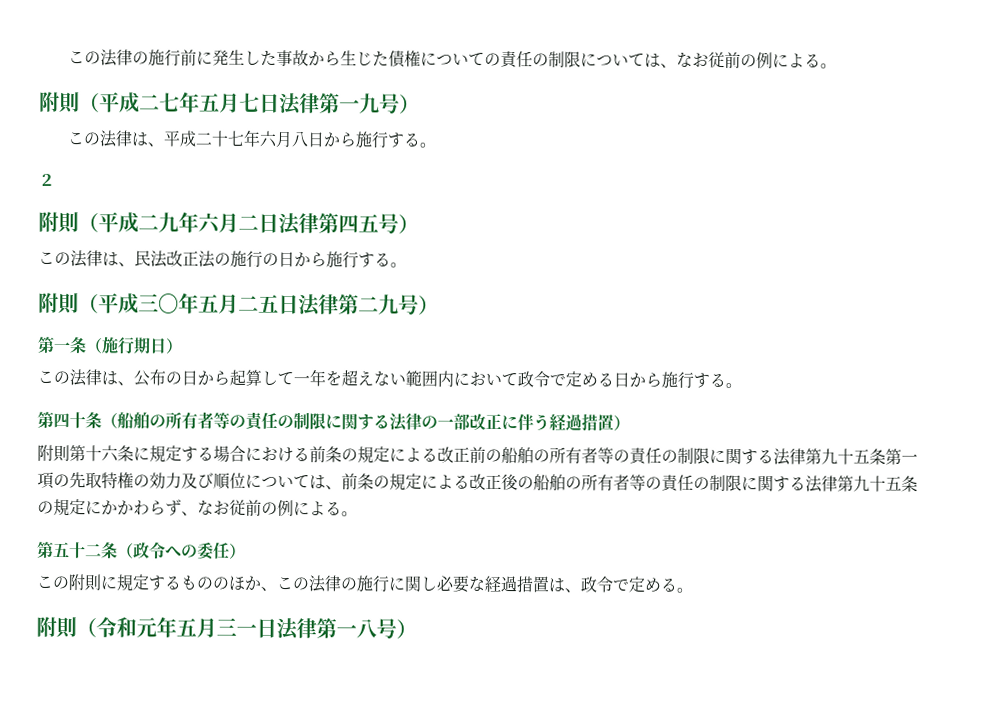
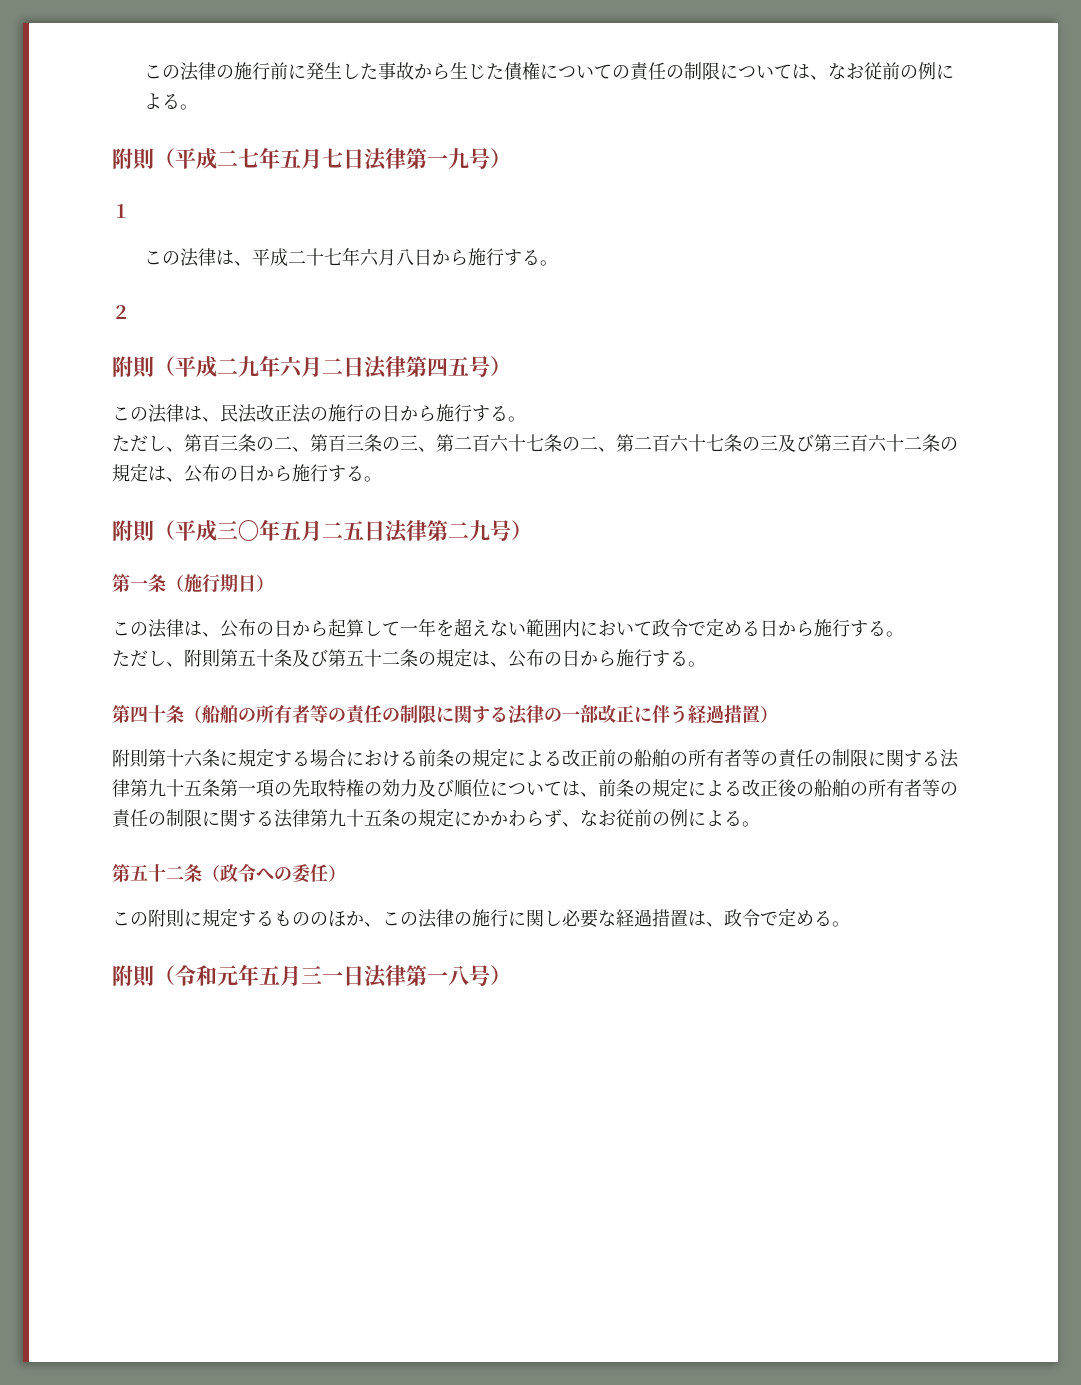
+ １
+ ただし、第百三条の二、第百三条の三、第二百六十七条の二、第二百六十七条の三及び第三百六十二条の規定は、公布の日から施行する。
+ ただし、附則第五十条及び第五十二条の規定は、公布の日から施行する。

